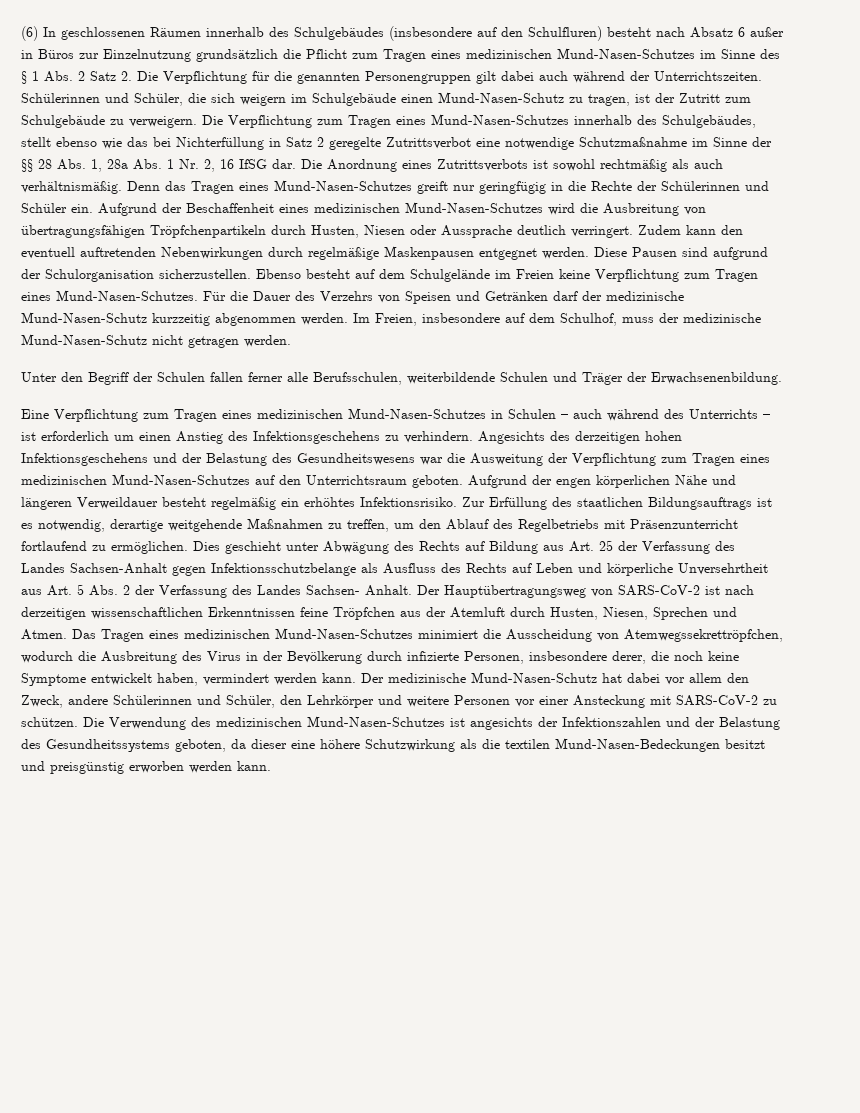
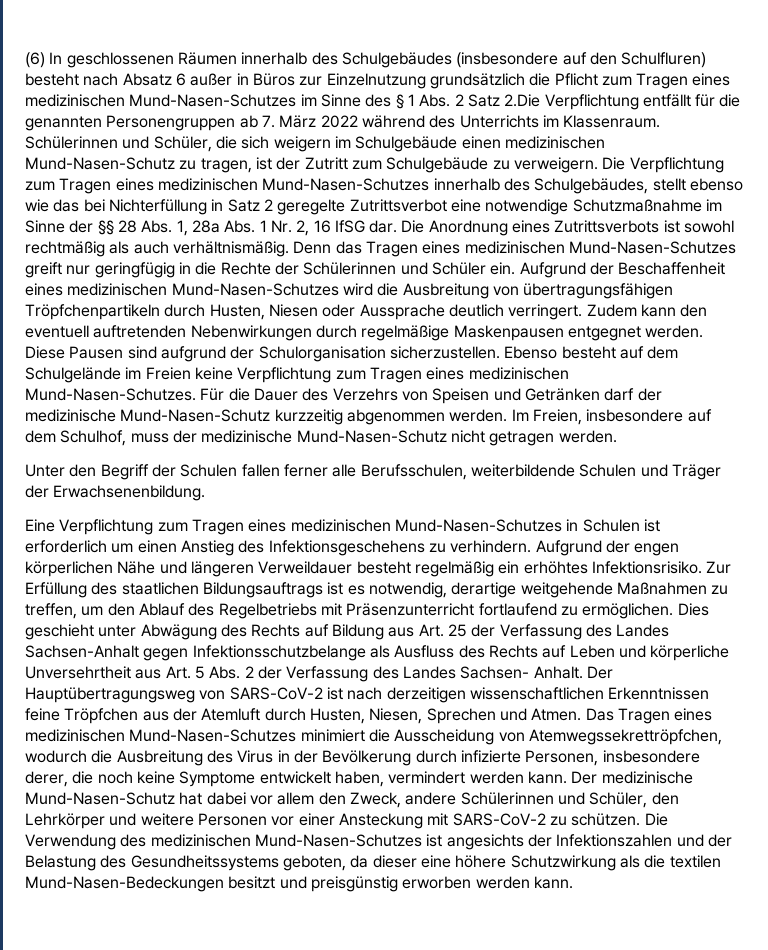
- (6) In geschlossenen Räumen innerhalb des Schulgebäudes (insbesondere auf den Schulfluren) besteht nach Absatz 6 außer in Büros zur Einzelnutzung grundsätzlich die Pflicht zum Tragen eines medizinischen Mund-Nasen-Schutzes im Sinne des § 1 Abs. 2 Satz 2. Die Verpflichtung für die genannten Personengruppen gilt dabei auch während der Unterrichtszeiten.
+ (6) In geschlossenen Räumen innerhalb des Schulgebäudes (insbesondere auf den Schulfluren) besteht nach Absatz 6 außer in Büros zur Einzelnutzung grundsätzlich die Pflicht zum Tragen eines medizinischen Mund-Nasen-Schutzes im Sinne des § 1 Abs. 2 Satz 2.Die Verpflichtung entfällt für die genannten Personengruppen ab 7. März 2022 während des Unterrichts im Klassenraum.
- Schülerinnen und Schüler, die sich weigern im Schulgebäude einen Mund-Nasen-Schutz zu tragen, ist der Zutritt zum Schulgebäude zu verweigern.
+ Schülerinnen und Schüler, die sich weigern im Schulgebäude einen medizinischen Mund-Nasen-Schutz zu tragen, ist der Zutritt zum Schulgebäude zu verweigern.
- Die Verpflichtung zum Tragen eines Mund-Nasen-Schutzes innerhalb des Schulgebäudes, stellt ebenso wie das bei Nichterfüllung in Satz 2 geregelte Zutrittsverbot eine notwendige Schutzmaßnahme im Sinne der §§ 28 Abs. 1, 28a Abs. 1 Nr. 2, 16 IfSG dar.
+ Die Verpflichtung zum Tragen eines medizinischen Mund-Nasen-Schutzes innerhalb des Schulgebäudes, stellt ebenso wie das bei Nichterfüllung in Satz 2 geregelte Zutrittsverbot eine notwendige Schutzmaßnahme im Sinne der §§ 28 Abs. 1, 28a Abs. 1 Nr. 2, 16 IfSG dar.
- Denn das Tragen eines Mund-Nasen-Schutzes greift nur geringfügig in die Rechte der Schülerinnen und Schüler ein.
+ Denn das Tragen eines medizinischen Mund-Nasen-Schutzes greift nur geringfügig in die Rechte der Schülerinnen und Schüler ein.
- Ebenso besteht auf dem Schulgelände im Freien keine Verpflichtung zum Tragen eines Mund-Nasen-Schutzes.
+ Ebenso besteht auf dem Schulgelände im Freien keine Verpflichtung zum Tragen eines medizinischen Mund-Nasen-Schutzes.
- Eine Verpflichtung zum Tragen eines medizinischen Mund-Nasen-Schutzes in Schulen – auch während des Unterrichts – ist erforderlich um einen Anstieg des Infektionsgeschehens zu verhindern.
+ Eine Verpflichtung zum Tragen eines medizinischen Mund-Nasen-Schutzes in Schulen ist erforderlich um einen Anstieg des Infektionsgeschehens zu verhindern.
- Angesichts des derzeitigen hohen Infektionsgeschehens und der Belastung des Gesundheitswesens war die Ausweitung der Verpflichtung zum Tragen eines medizinischen Mund-Nasen-Schutzes auf den Unterrichtsraum geboten.

